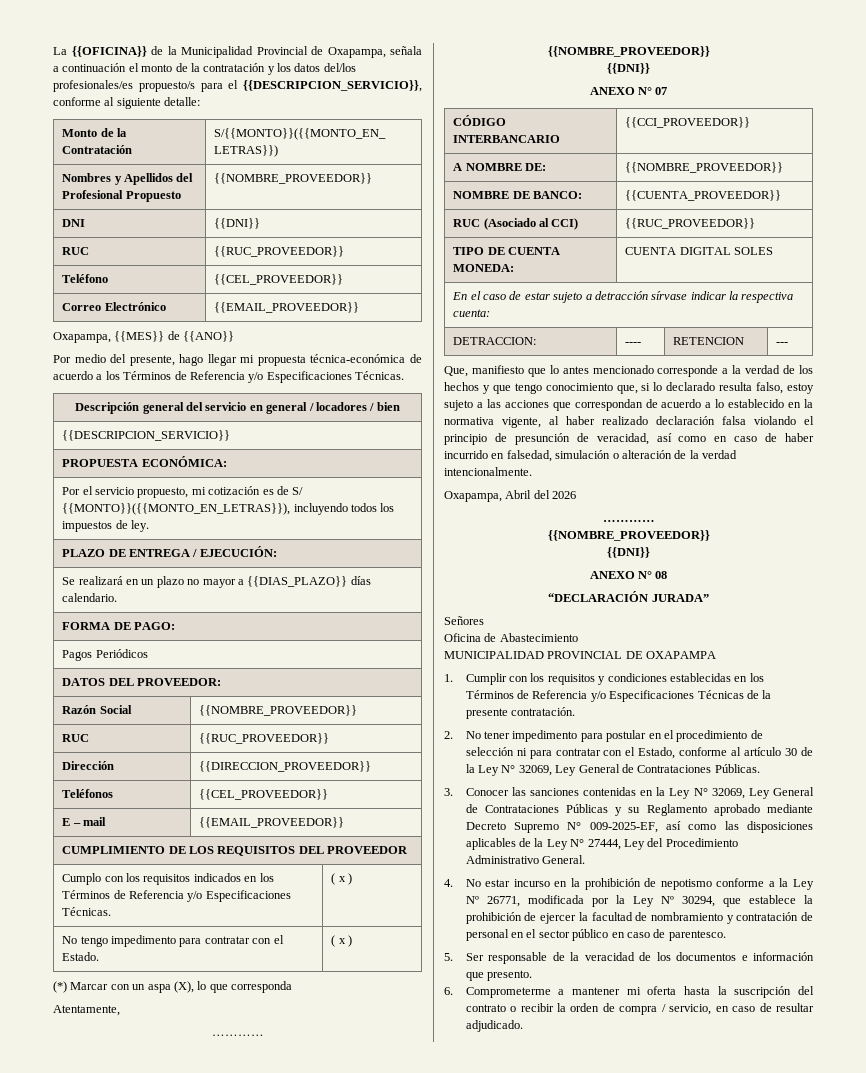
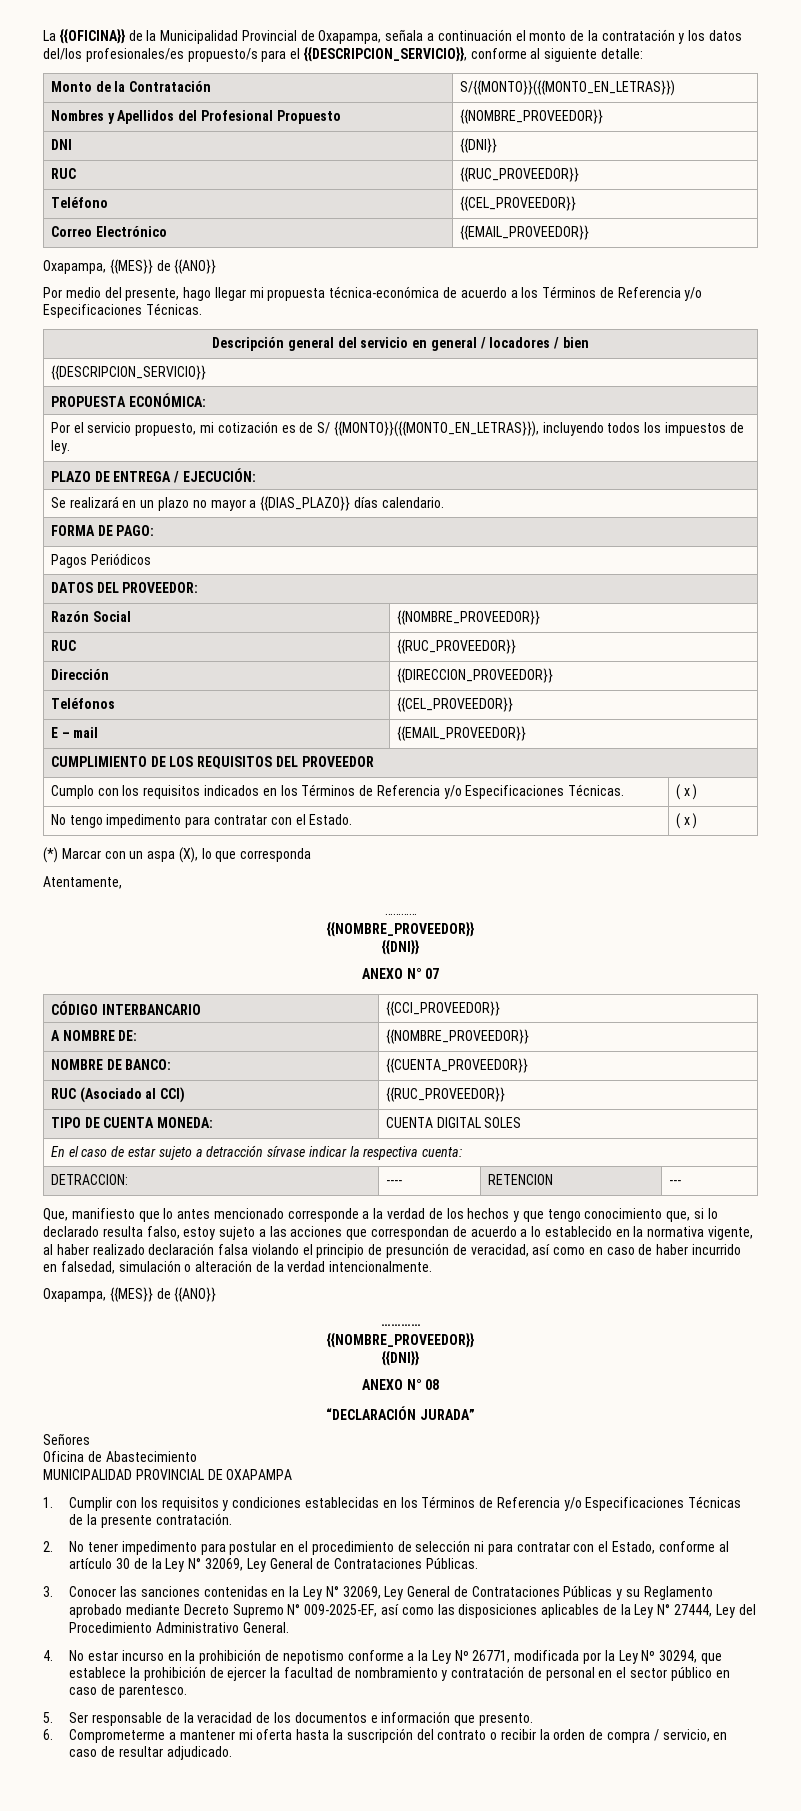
  Que, manifiesto que lo antes mencionado corresponde a la verdad de los hechos y que tengo conocimiento que, si lo declarado resulta falso, estoy sujeto a las acciones que correspondan de acuerdo a lo establecido en la normativa vigente, al haber realizado declaración falsa violando el principio de presunción de veracidad, así como en caso de haber incurrido en falsedad, simulación o alteración de la verdad intencionalmente.
- Oxapampa, Abril del 2026
+ Oxapampa, {{MES}} de {{ANO}}

